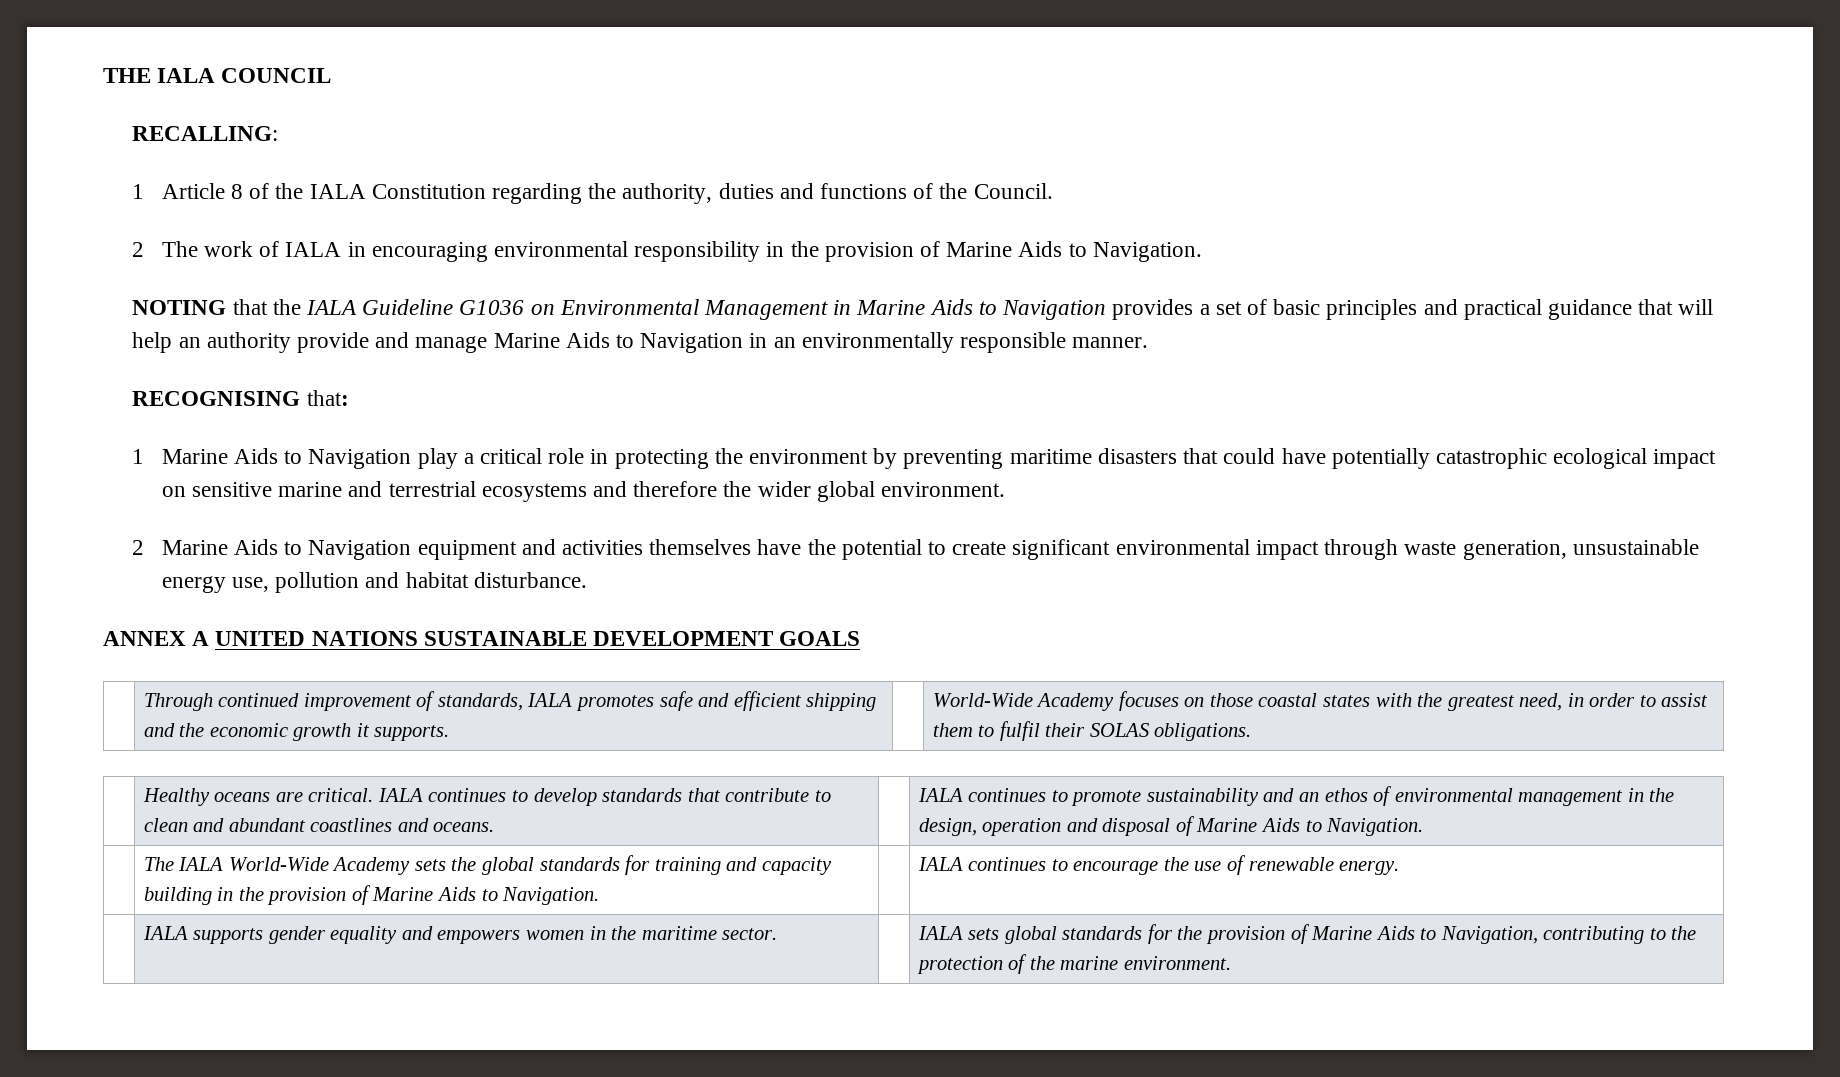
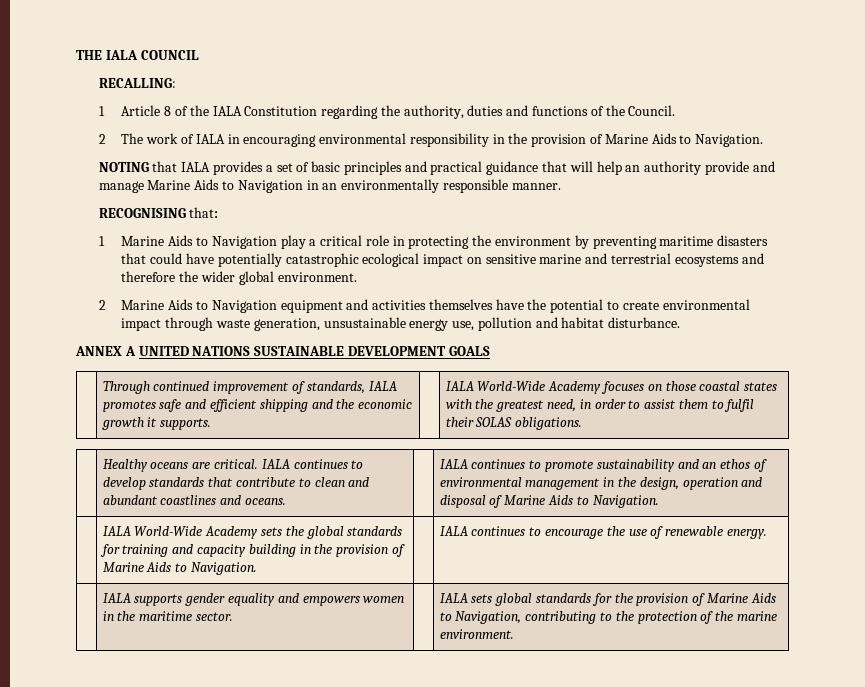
- NOTING that the IALA Guideline G1036 on Environmental Management in Marine Aids to Navigation provides a set of basic principles and practical guidance that will help an authority provide and manage Marine Aids to Navigation in an environmentally responsible manner.
+ NOTING that IALA provides a set of basic principles and practical guidance that will help an authority provide and manage Marine Aids to Navigation in an environmentally responsible manner.
- 2 Marine Aids to Navigation equipment and activities themselves have the potential to create significant environmental impact through waste generation, unsustainable energy use, pollution and habitat disturbance.
+ 2 Marine Aids to Navigation equipment and activities themselves have the potential to create environmental impact through waste generation, unsustainable energy use, pollution and habitat disturbance.
- | Through continued improvement of standards, IALA promotes safe and efficient shipping and the economic growth it supports. | | World-Wide Academy focuses on those coastal states with the greatest need, in order to assist them to fulfil their SOLAS obligations.
+ | Through continued improvement of standards, IALA promotes safe and efficient shipping and the economic growth it supports. | | IALA World-Wide Academy focuses on those coastal states with the greatest need, in order to assist them to fulfil their SOLAS obligations.
- | The IALA World-Wide Academy sets the global standards for training and capacity building in the provision of Marine Aids to Navigation. | | IALA continues to encourage the use of renewable energy.
+ | IALA World-Wide Academy sets the global standards for training and capacity building in the provision of Marine Aids to Navigation. | | IALA continues to encourage the use of renewable energy.

